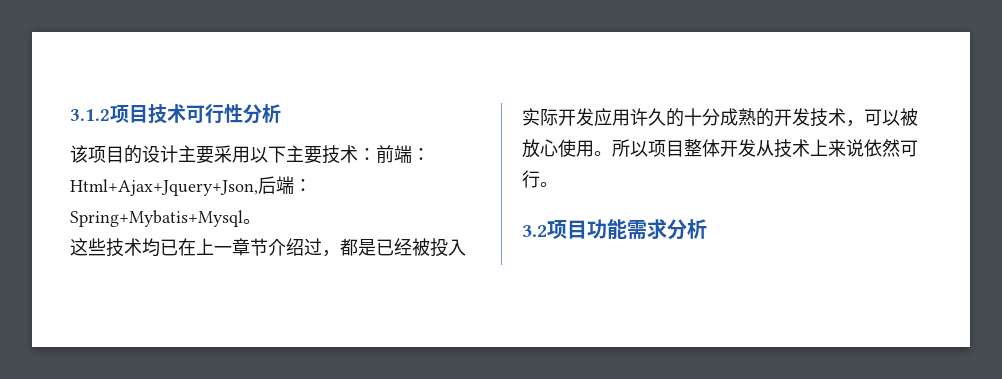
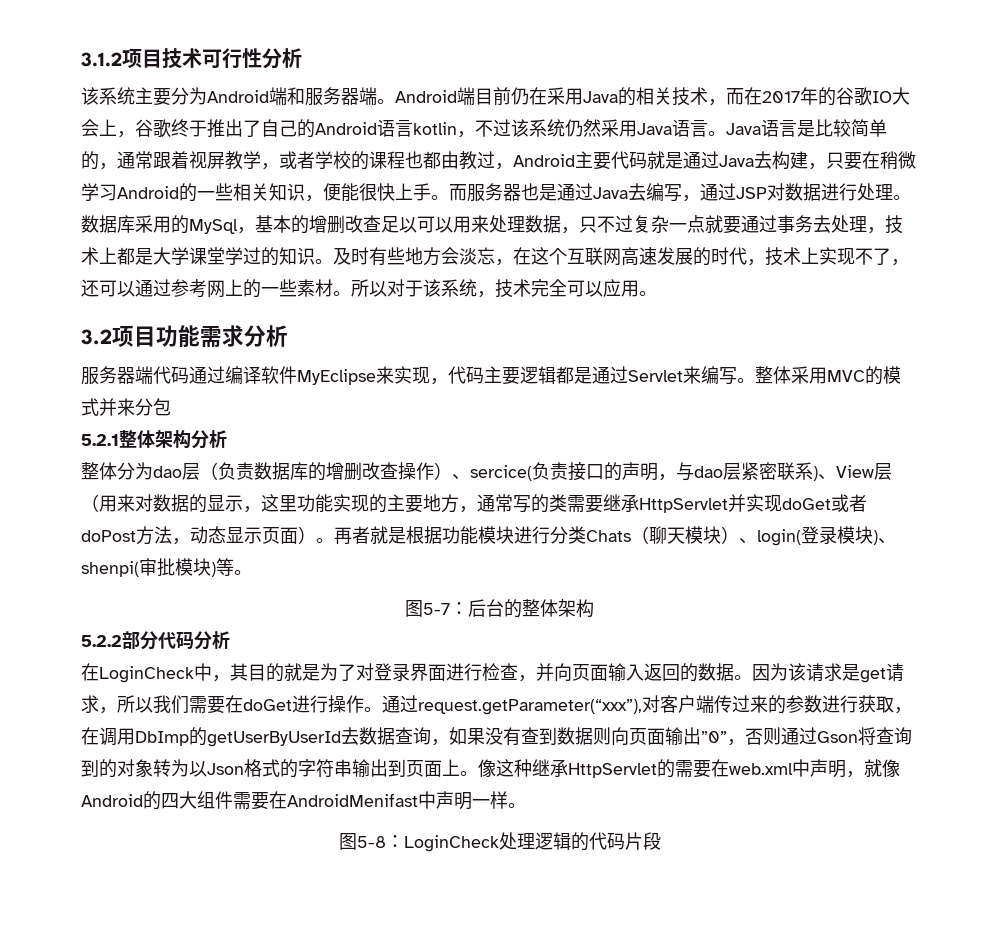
- 该项目的设计主要采用以下主要技术：前端：Html+Ajax+Jquery+Json,后端：Spring+Mybatis+Mysql。
- 这些技术均已在上一章节介绍过，都是已经被投入实际开发应用许久的十分成熟的开发技术，可以被放心使用。所以项目整体开发从技术上来说依然可行。
+ 该系统主要分为Android端和服务器端。Android端目前仍在采用Java的相关技术，而在2017年的谷歌IO大会上，谷歌终于推出了自己的Android语言kotlin，不过该系统仍然采用Java语言。Java语言是比较简单的，通常跟着视屏教学，或者学校的课程也都由教过，Android主要代码就是通过Java去构建，只要在稍微学习Android的一些相关知识，便能很快上手。而服务器也是通过Java去编写，通过JSP对数据进行处理。数据库采用的MySql，基本的增删改查足以可以用来处理数据，只不过复杂一点就要通过事务去处理，技术上都是大学课堂学过的知识。及时有些地方会淡忘，在这个互联网高速发展的时代，技术上实现不了，还可以通过参考网上的一些素材。所以对于该系统，技术完全可以应用。
+ 服务器端代码通过编译软件MyEclipse来实现，代码主要逻辑都是通过Servlet来编写。整体采用MVC的模式并来分包
+ 5.2.1整体架构分析
+ 整体分为dao层（负责数据库的增删改查操作）、sercice(负责接口的声明，与dao层紧密联系)、View层（用来对数据的显示，这里功能实现的主要地方，通常写的类需要继承HttpServlet并实现doGet或者doPost方法，动态显示页面）。再者就是根据功能模块进行分类Chats（聊天模块）、login(登录模块)、shenpi(审批模块)等。
+ 图5-7：后台的整体架构
+ 5.2.2部分代码分析
+ 在LoginCheck中，其目的就是为了对登录界面进行检查，并向页面输入返回的数据。因为该请求是get请求，所以我们需要在doGet进行操作。通过request.getParameter(“xxx”),对客户端传过来的参数进行获取，在调用DbImp的getUserByUserId去数据查询，如果没有查到数据则向页面输出”0”，否则通过Gson将查询到的对象转为以Json格式的字符串输出到页面上。像这种继承HttpServlet的需要在web.xml中声明，就像Android的四大组件需要在AndroidMenifast中声明一样。
+ 图5-8：LoginCheck处理逻辑的代码片段

